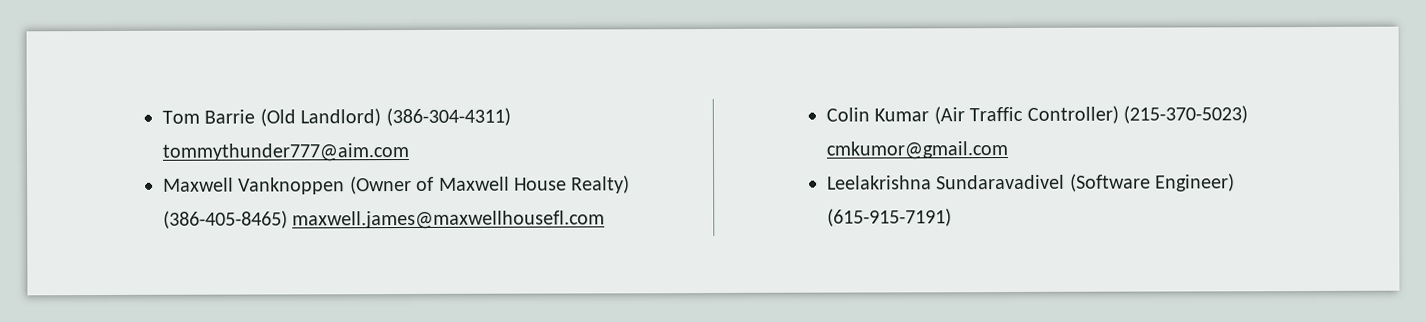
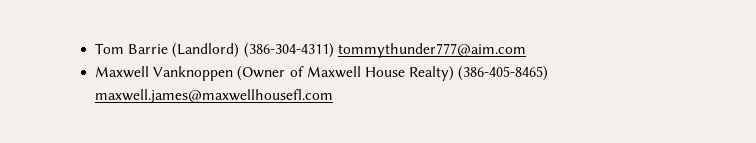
- Tom Barrie (Old Landlord) (386-304-4311) tommythunder777@aim.com
+ Tom Barrie (Landlord) (386-304-4311) tommythunder777@aim.com
- Colin Kumar (Air Traffic Controller) (215-370-5023) cmkumor@gmail.com
- Leelakrishna Sundaravadivel (Software Engineer) (615-915-7191)

